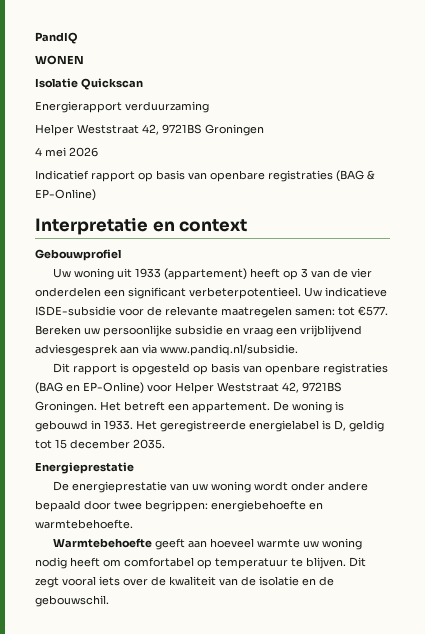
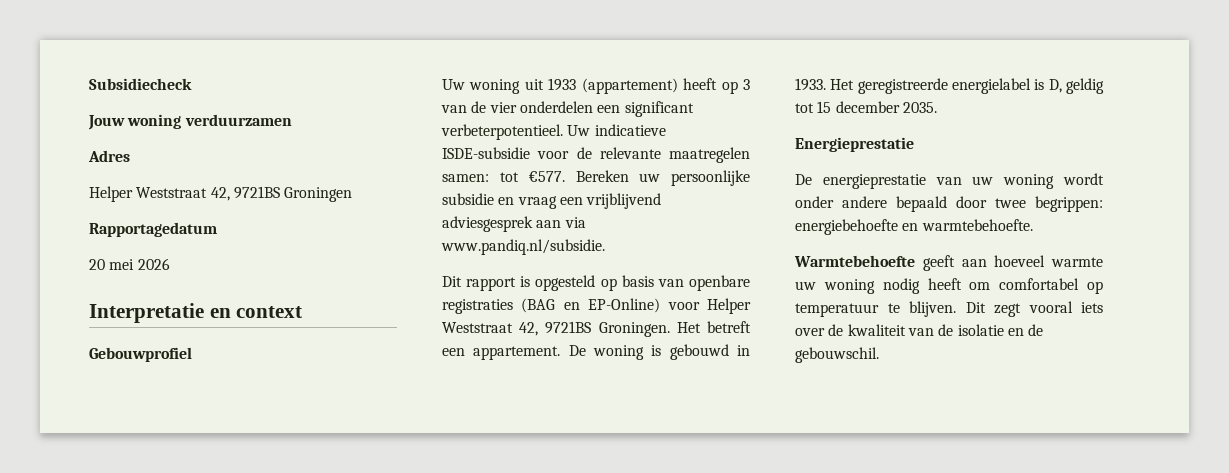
- PandIQ
- WONEN
- Isolatie Quickscan
- Energierapport verduurzaming
+ Subsidiecheck
+ Jouw woning verduurzamen
+ Adres
- 4 mei 2026
+ Rapportagedatum
+ 20 mei 2026
- Indicatief rapport op basis van openbare registraties (BAG & EP-Online)

